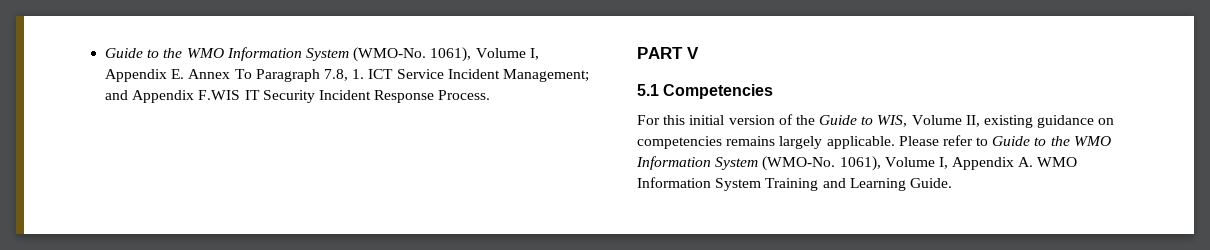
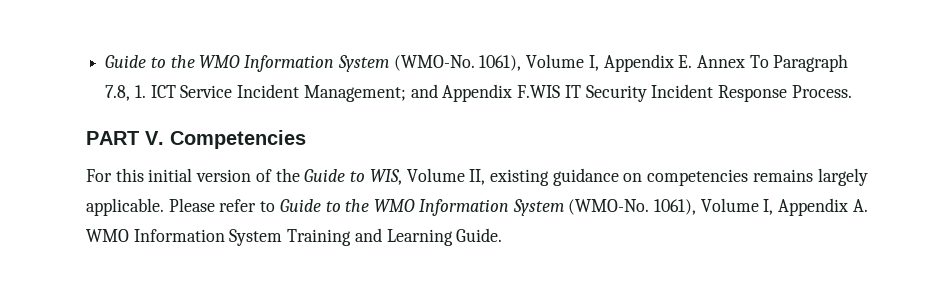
- PART V
- 5.1 Competencies
+ PART V. Competencies

